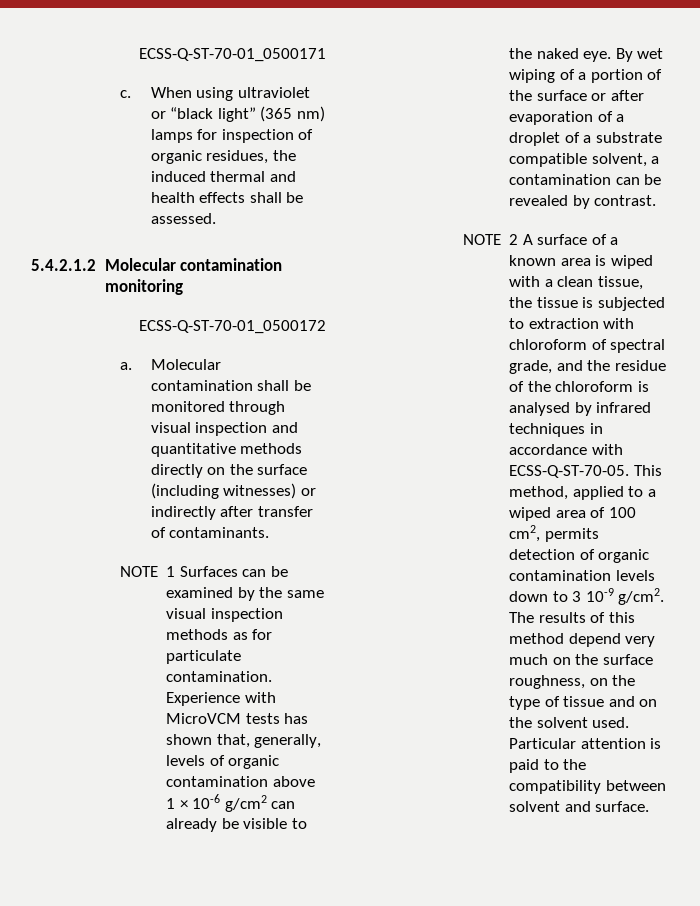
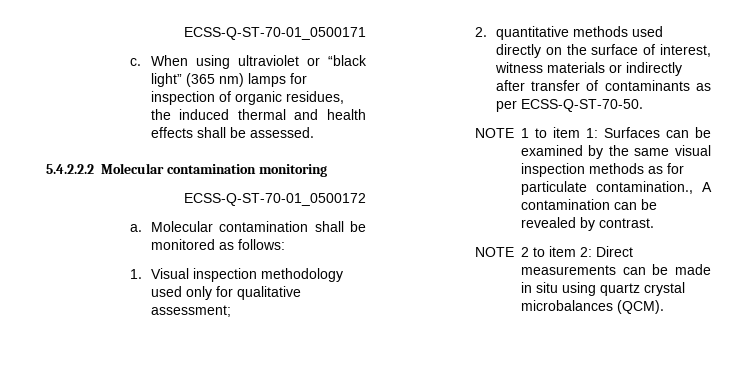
- 5.4.2.1.2 Molecular contamination monitoring
+ 5.4.2.2.2 Molecular contamination monitoring
- Molecular contamination shall be monitored through visual inspection and quantitative methods directly on the surface (including witnesses) or indirectly after transfer of contaminants.
+ Molecular contamination shall be monitored as follows:
+ 1. Visual inspection methodology used only for qualitative assessment;
+ 2. quantitative methods used directly on the surface of interest, witness materials or indirectly after transfer of contaminants as per ECSS-Q-ST-70-50.
- NOTE 1 Surfaces can be examined by the same visual inspection methods as for particulate contamination. Experience with MicroVCM tests has shown that, generally, levels of organic contamination above 1 × 10-6 g/cm2 can already be visible to the naked eye. By wet wiping of a portion of the surface or after evaporation of a droplet of a substrate compatible solvent, a contamination can be revealed by contrast.
+ NOTE 1 to item 1: Surfaces can be examined by the same visual inspection methods as for particulate contamination., A contamination can be revealed by contrast.
- NOTE 2 A surface of a known area is wiped with a clean tissue, the tissue is subjected to extraction with chloroform of spectral grade, and the residue of the chloroform is analysed by infrared techniques in accordance with ECSS-Q-ST-70-05. This method, applied to a wiped area of 100 cm2, permits detection of organic contamination levels down to 3 10-9 g/cm2. The results of this method depend very much on the surface roughness, on the type of tissue and on the solvent used. Particular attention is paid to the compatibility between solvent and surface.
+ NOTE 2 to item 2: Direct measurements can be made in situ using quartz crystal microbalances (QCM).

